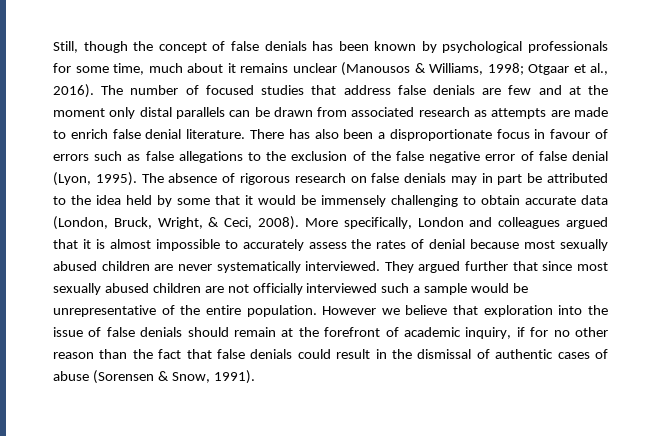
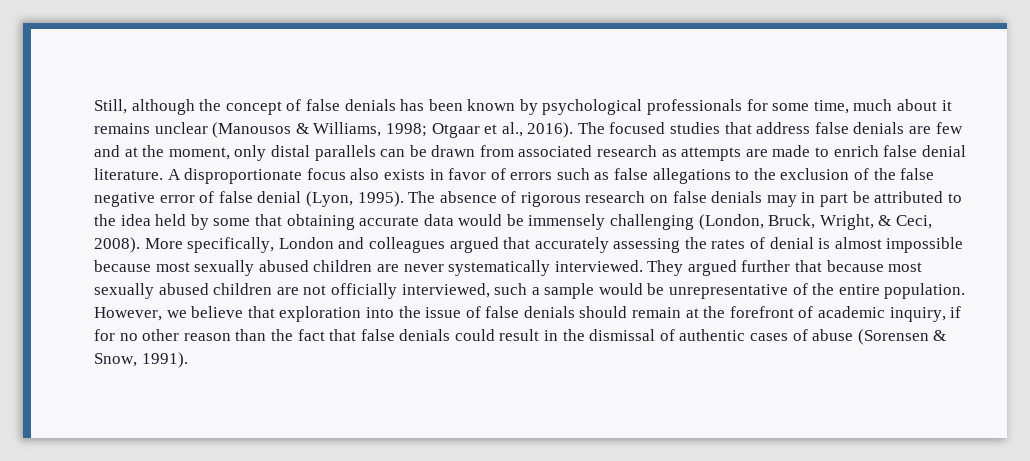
- Still, though the concept of false denials has been known by psychological professionals for some time, much about it remains unclear (Manousos & Williams, 1998; Otgaar et al., 2016).
+ Still, although the concept of false denials has been known by psychological professionals for some time, much about it remains unclear (Manousos & Williams, 1998; Otgaar et al., 2016).
- The number of focused studies that address false denials are few and at the moment only distal parallels can be drawn from associated research as attempts are made to enrich false denial literature.
+ The focused studies that address false denials are few and at the moment, only distal parallels can be drawn from associated research as attempts are made to enrich false denial literature.
- There has also been a disproportionate focus in favour of errors such as false allegations to the exclusion of the false negative error of false denial (Lyon, 1995).
+ A disproportionate focus also exists in favor of errors such as false allegations to the exclusion of the false negative error of false denial (Lyon, 1995).
- The absence of rigorous research on false denials may in part be attributed to the idea held by some that it would be immensely challenging to obtain accurate data (London, Bruck, Wright, & Ceci, 2008).
+ The absence of rigorous research on false denials may in part be attributed to the idea held by some that obtaining accurate data would be immensely challenging (London, Bruck, Wright, & Ceci, 2008).
- More specifically, London and colleagues argued that it is almost impossible to accurately assess the rates of denial because most sexually abused children are never systematically interviewed.
+ More specifically, London and colleagues argued that accurately assessing the rates of denial is almost impossible because most sexually abused children are never systematically interviewed.
- They argued further that since most sexually abused children are not officially interviewed such a sample would be unrepresentative of the entire population.
+ They argued further that because most sexually abused children are not officially interviewed, such a sample would be unrepresentative of the entire population.
- However we believe that exploration into the issue of false denials should remain at the forefront of academic inquiry, if for no other reason than the fact that false denials could result in the dismissal of authentic cases of abuse (Sorensen & Snow, 1991).
+ However, we believe that exploration into the issue of false denials should remain at the forefront of academic inquiry, if for no other reason than the fact that false denials could result in the dismissal of authentic cases of abuse (Sorensen & Snow, 1991).

